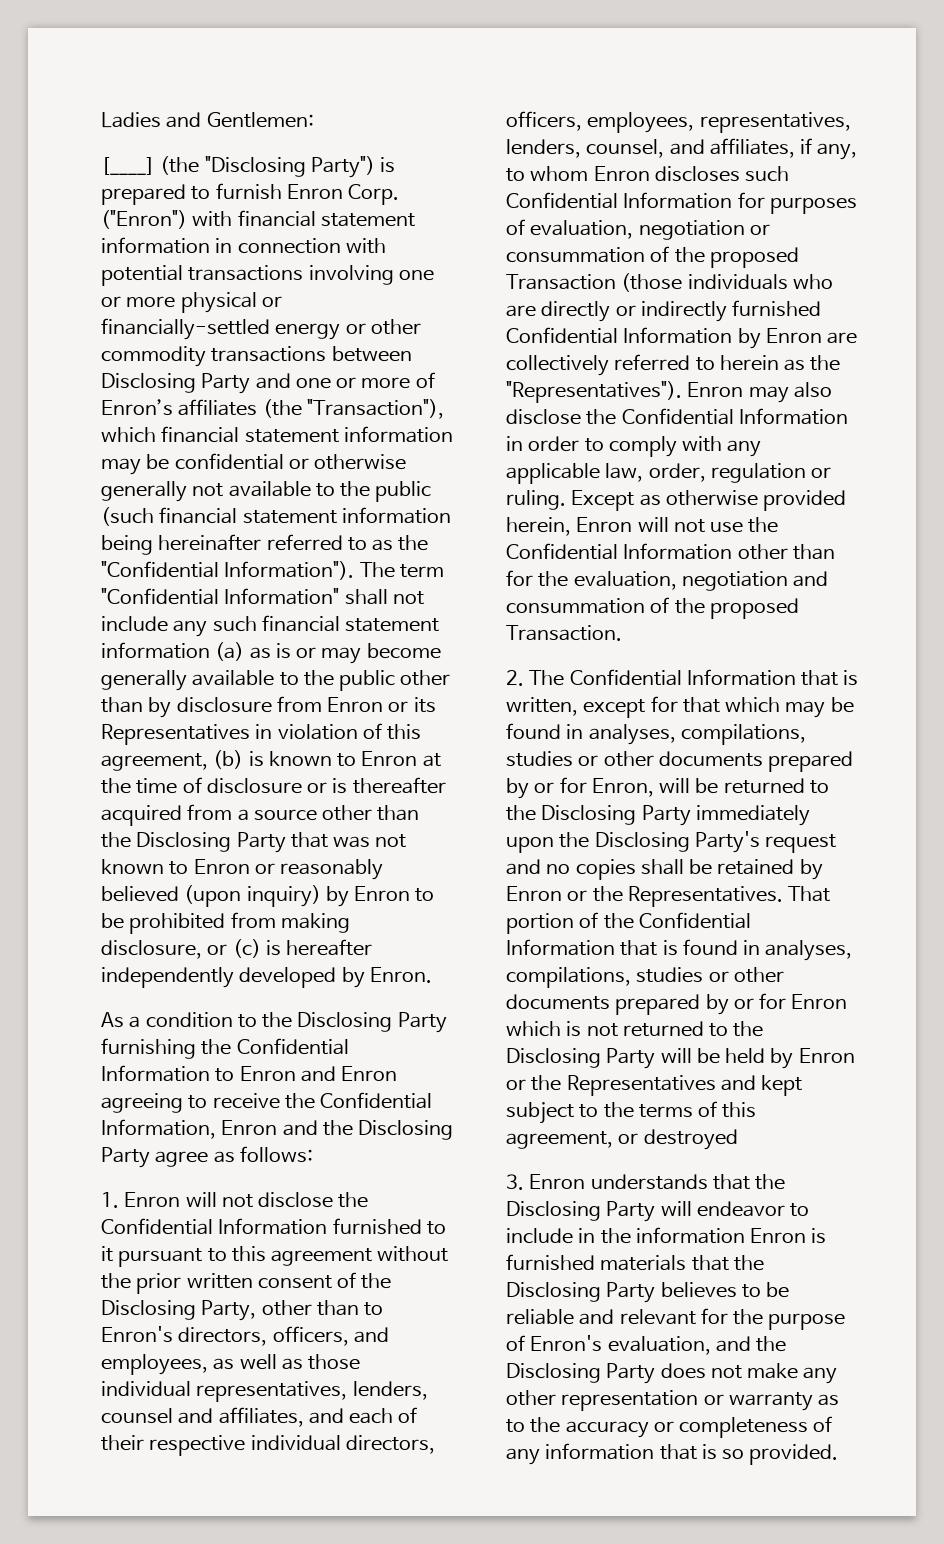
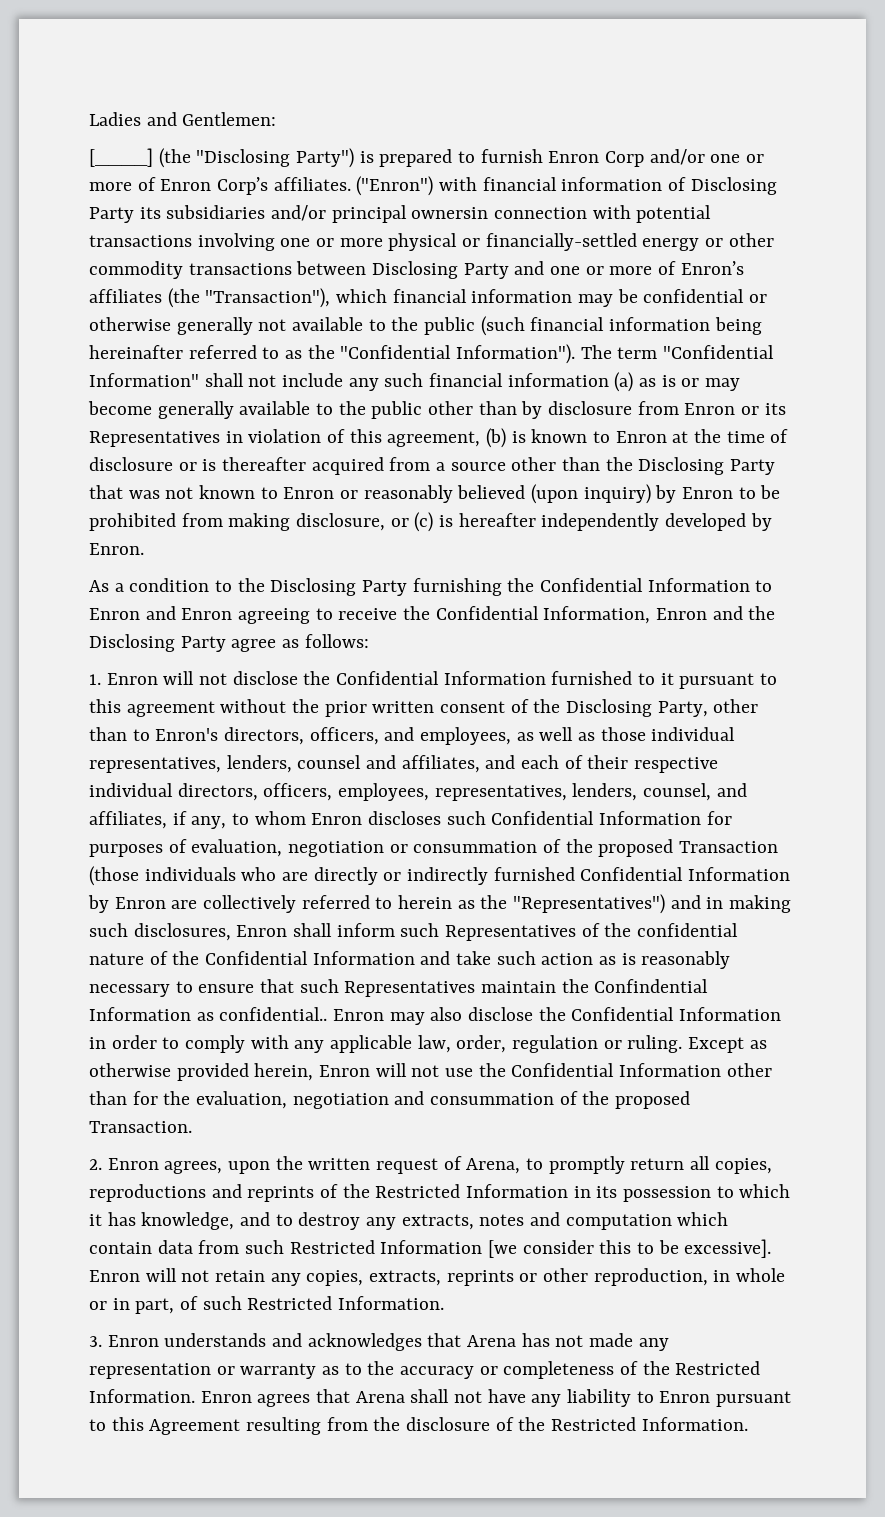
- [____] (the "Disclosing Party") is prepared to furnish Enron Corp. ("Enron") with financial statement information in connection with potential transactions involving one or more physical or financially-settled energy or other commodity transactions between Disclosing Party and one or more of Enron’s affiliates (the "Transaction"), which financial statement information may be confidential or otherwise generally not available to the public (such financial statement information being hereinafter referred to as the "Confidential Information").
+ [____] (the "Disclosing Party") is prepared to furnish Enron Corp and/or one or more of Enron Corp’s affiliates. ("Enron") with financial information of Disclosing Party its subsidiaries and/or principal ownersin connection with potential transactions involving one or more physical or financially-settled energy or other commodity transactions between Disclosing Party and one or more of Enron’s affiliates (the "Transaction"), which financial information may be confidential or otherwise generally not available to the public (such financial information being hereinafter referred to as the "Confidential Information").
- The term "Confidential Information" shall not include any such financial statement information (a) as is or may become generally available to the public other than by disclosure from Enron or its Representatives in violation of this agreement, (b) is known to Enron at the time of disclosure or is thereafter acquired from a source other than the Disclosing Party that was not known to Enron or reasonably believed (upon inquiry) by Enron to be prohibited from making disclosure, or (c) is hereafter independently developed by Enron.
+ The term "Confidential Information" shall not include any such financial information (a) as is or may become generally available to the public other than by disclosure from Enron or its Representatives in violation of this agreement, (b) is known to Enron at the time of disclosure or is thereafter acquired from a source other than the Disclosing Party that was not known to Enron or reasonably believed (upon inquiry) by Enron to be prohibited from making disclosure, or (c) is hereafter independently developed by Enron.
- 1. Enron will not disclose the Confidential Information furnished to it pursuant to this agreement without the prior written consent of the Disclosing Party, other than to Enron's directors, officers, and employees, as well as those individual representatives, lenders, counsel and affiliates, and each of their respective individual directors, officers, employees, representatives, lenders, counsel, and affiliates, if any, to whom Enron discloses such Confidential Information for purposes of evaluation, negotiation or consummation of the proposed Transaction (those individuals who are directly or indirectly furnished Confidential Information by Enron are collectively referred to herein as the "Representatives").
+ 1. Enron will not disclose the Confidential Information furnished to it pursuant to this agreement without the prior written consent of the Disclosing Party, other than to Enron's directors, officers, and employees, as well as those individual representatives, lenders, counsel and affiliates, and each of their respective individual directors, officers, employees, representatives, lenders, counsel, and affiliates, if any, to whom Enron discloses such Confidential Information for purposes of evaluation, negotiation or consummation of the proposed Transaction (those individuals who are directly or indirectly furnished Confidential Information by Enron are collectively referred to herein as the "Representatives") and in making such disclosures, Enron shall inform such Representatives of the confidential nature of the Confidential Information and take such action as is reasonably necessary to ensure that such Representatives maintain the Confindential Information as confidential..
- 2. The Confidential Information that is written, except for that which may be found in analyses, compilations, studies or other documents prepared by or for Enron, will be returned to the Disclosing Party immediately upon the Disclosing Party's request and no copies shall be retained by Enron or the Representatives. That portion of the Confidential Information that is found in analyses, compilations, studies or other documents prepared by or for Enron which is not returned to the Disclosing Party will be held by Enron or the Representatives and kept subject to the terms of this agreement, or destroyed
- 3. Enron understands that the Disclosing Party will endeavor to include in the information Enron is furnished materials that the Disclosing Party believes to be reliable and relevant for the purpose of Enron's evaluation, and the Disclosing Party does not make any other representation or warranty as to the accuracy or completeness of any information that is so provided.
+ 2. Enron agrees, upon the written request of Arena, to promptly return all copies, reproductions and reprints of the Restricted Information in its possession to which it has knowledge, and to destroy any extracts, notes and computation which contain data from such Restricted Information [we consider this to be excessive]. Enron will not retain any copies, extracts, reprints or other reproduction, in whole or in part, of such Restricted Information.
+ 3. Enron understands and acknowledges that Arena has not made any representation or warranty as to the accuracy or completeness of the Restricted Information. Enron agrees that Arena shall not have any liability to Enron pursuant to this Agreement resulting from the disclosure of the Restricted Information.

